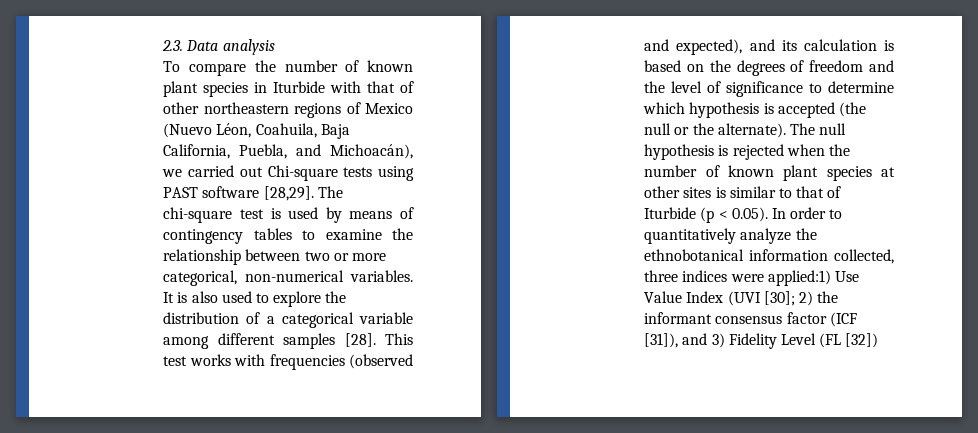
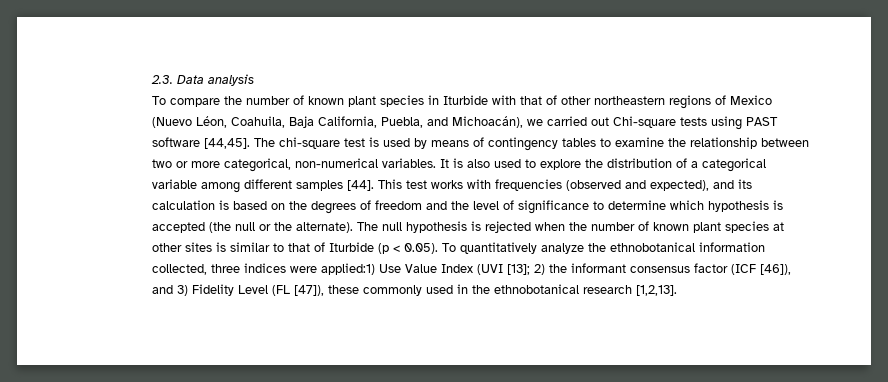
- To compare the number of known plant species in Iturbide with that of other northeastern regions of Mexico (Nuevo Léon, Coahuila, Baja California, Puebla, and Michoacán), we carried out Chi-square tests using PAST software [28,29].
+ To compare the number of known plant species in Iturbide with that of other northeastern regions of Mexico (Nuevo Léon, Coahuila, Baja California, Puebla, and Michoacán), we carried out Chi-square tests using PAST software [44,45].
- It is also used to explore the distribution of a categorical variable among different samples [28].
+ It is also used to explore the distribution of a categorical variable among different samples [44].
- The null hypothesis is rejected when the number of known plant species at other sites is similar to that of Iturbide (p < 0.05). In order to quantitatively analyze the ethnobotanical information collected, three indices were applied:1) Use Value Index (UVI [30]; 2) the informant consensus factor (ICF [31]), and 3) Fidelity Level (FL [32])
+ The null hypothesis is rejected when the number of known plant species at other sites is similar to that of Iturbide (p < 0.05). To quantitatively analyze the ethnobotanical information collected, three indices were applied:1) Use Value Index (UVI [13]; 2) the informant consensus factor (ICF [46]), and 3) Fidelity Level (FL [47]), these commonly used in the ethnobotanical research [1,2,13].

